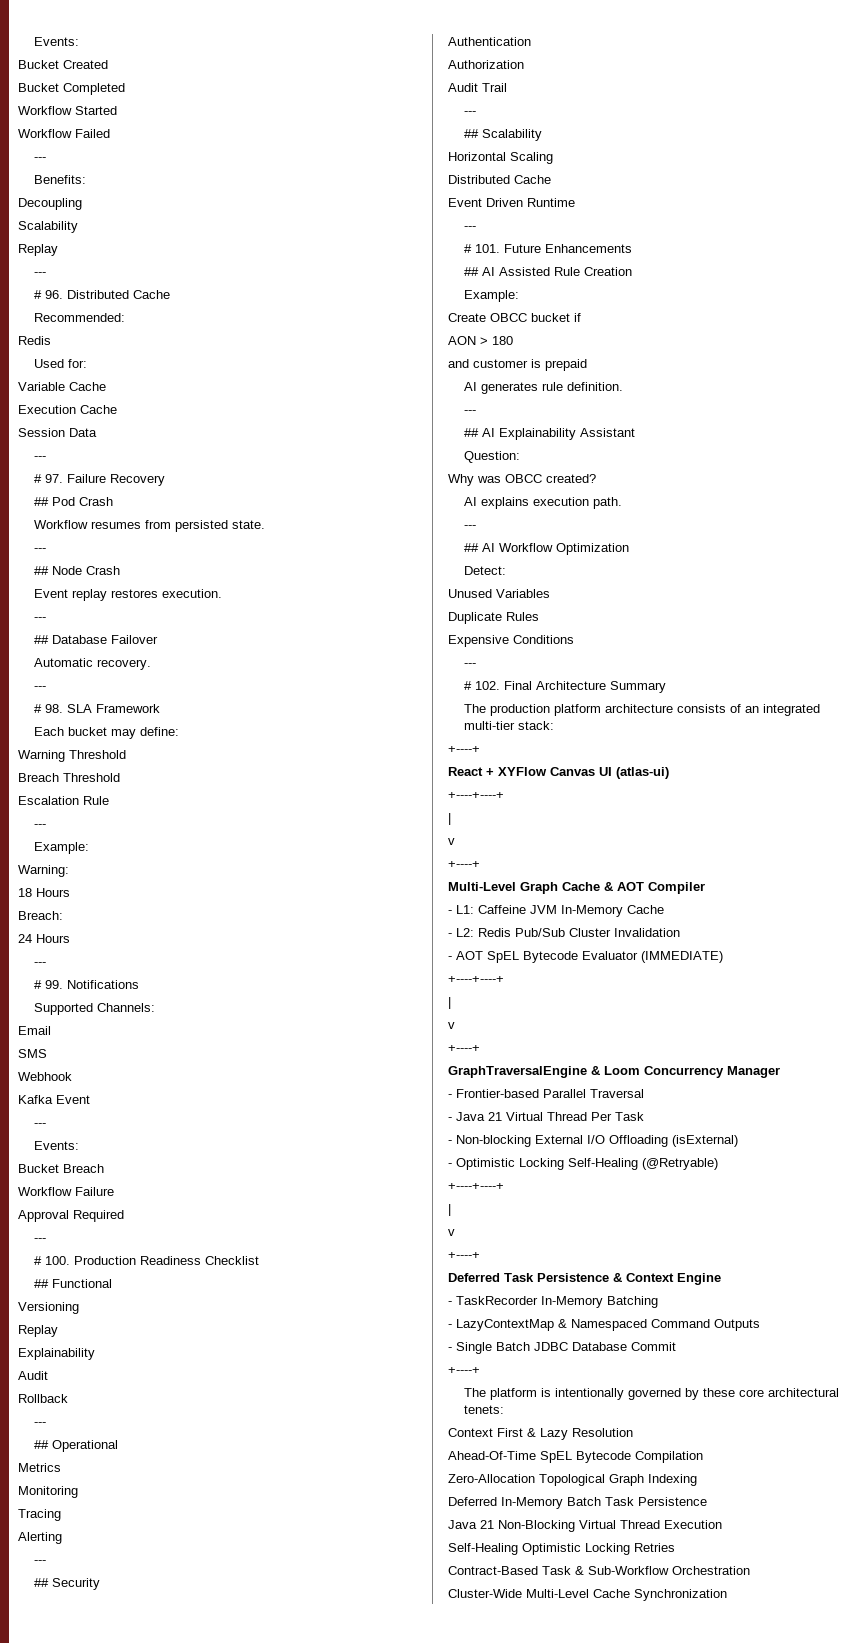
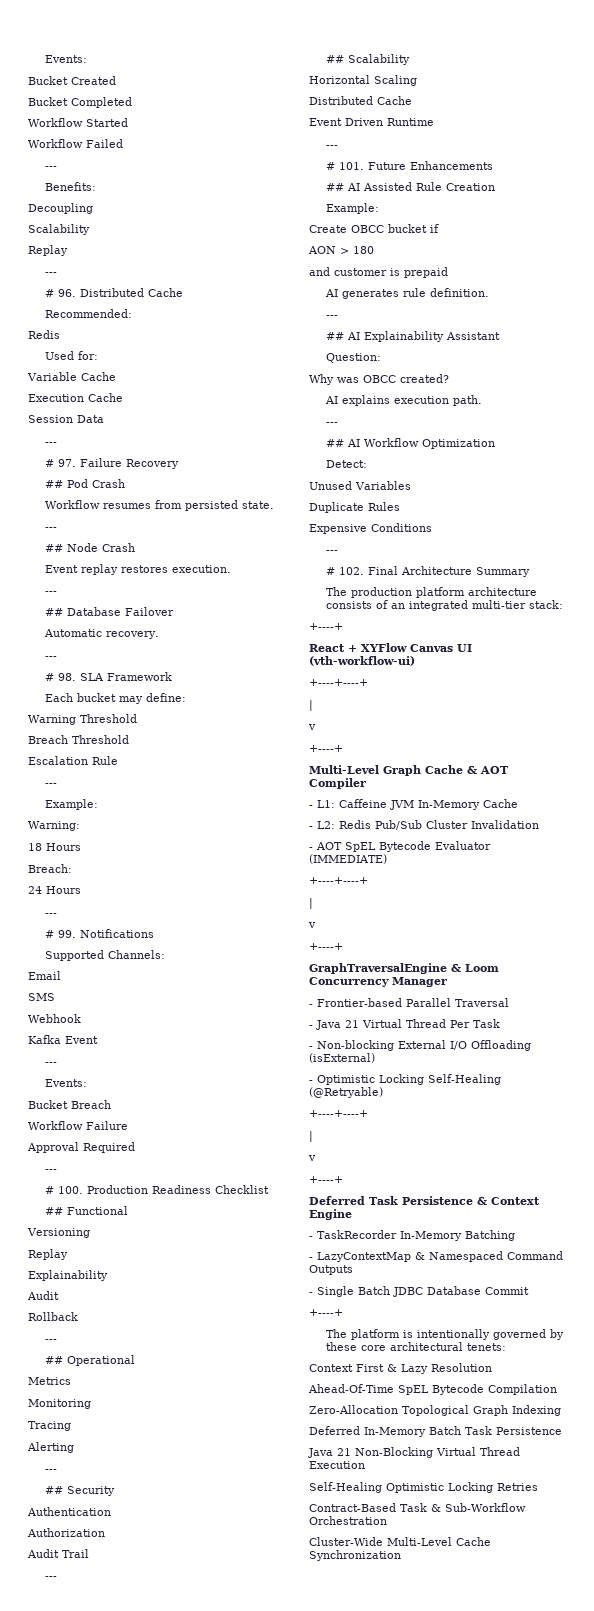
- React + XYFlow Canvas UI (atlas-ui)
+ React + XYFlow Canvas UI (vth-workflow-ui)

